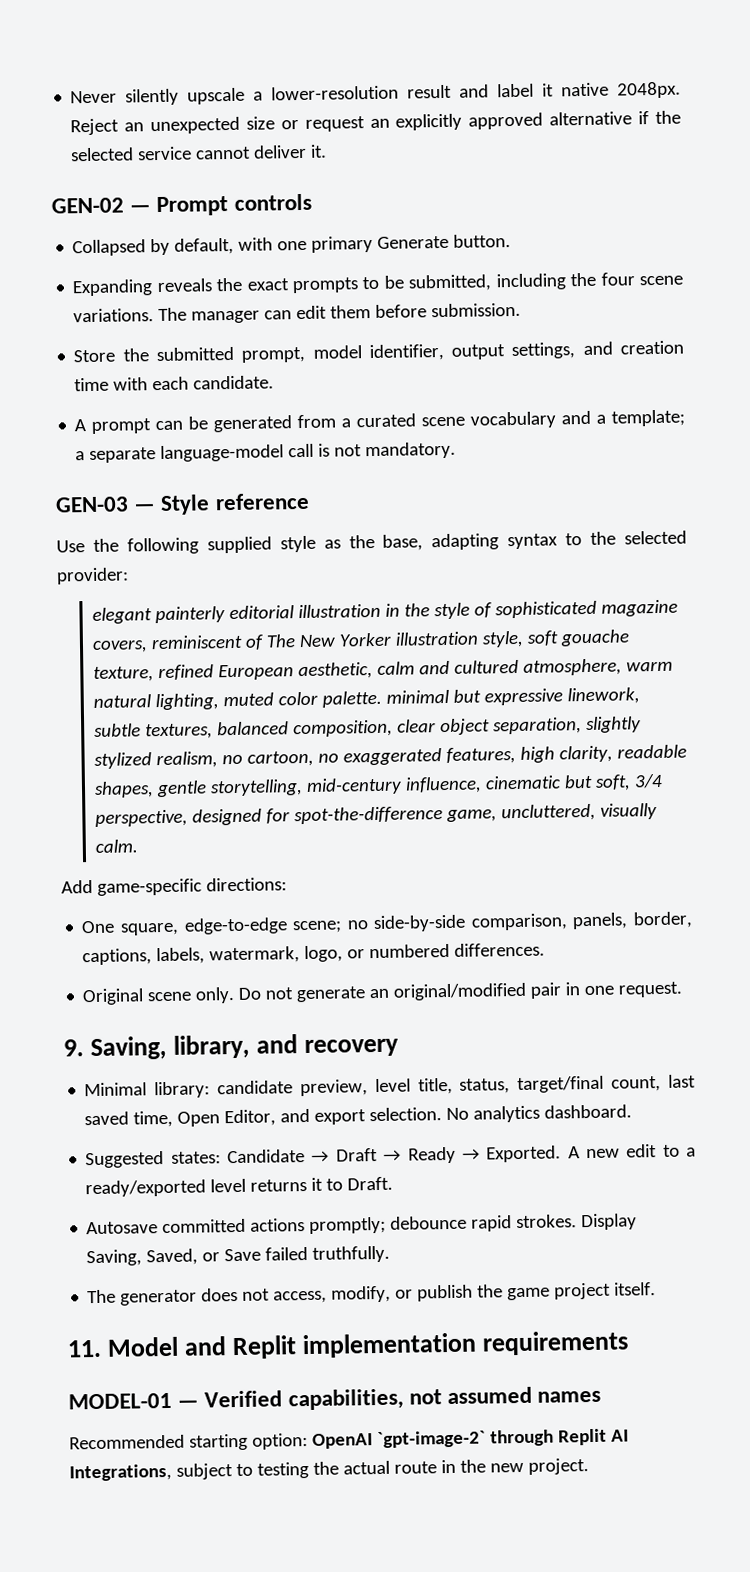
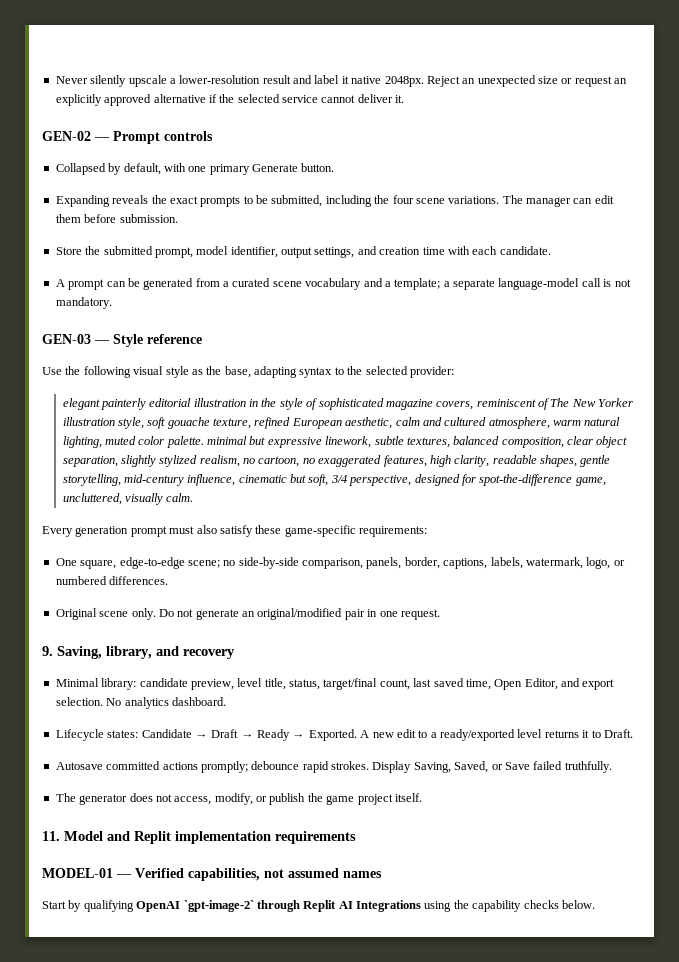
- Use the following supplied style as the base, adapting syntax to the selected provider:
+ Use the following visual style as the base, adapting syntax to the selected provider:
- Add game-specific directions:
+ Every generation prompt must also satisfy these game-specific requirements:
- Suggested states: Candidate → Draft → Ready → Exported.
+ Lifecycle states: Candidate → Draft → Ready → Exported.
- Recommended starting option: OpenAI `gpt-image-2` through Replit AI Integrations, subject to testing the actual route in the new project.
+ Start by qualifying OpenAI `gpt-image-2` through Replit AI Integrations using the capability checks below.

